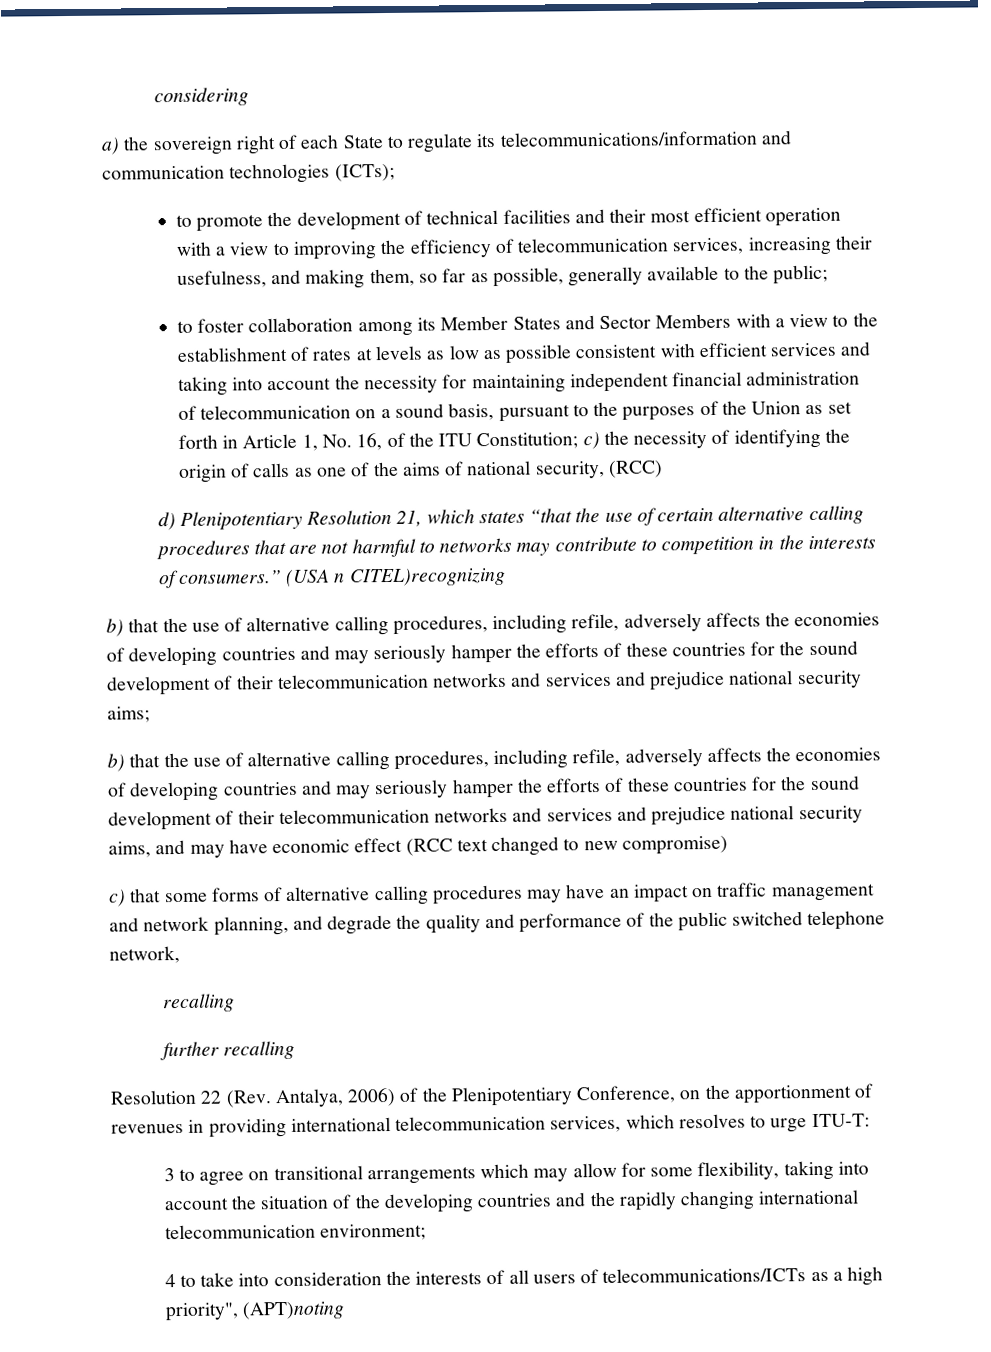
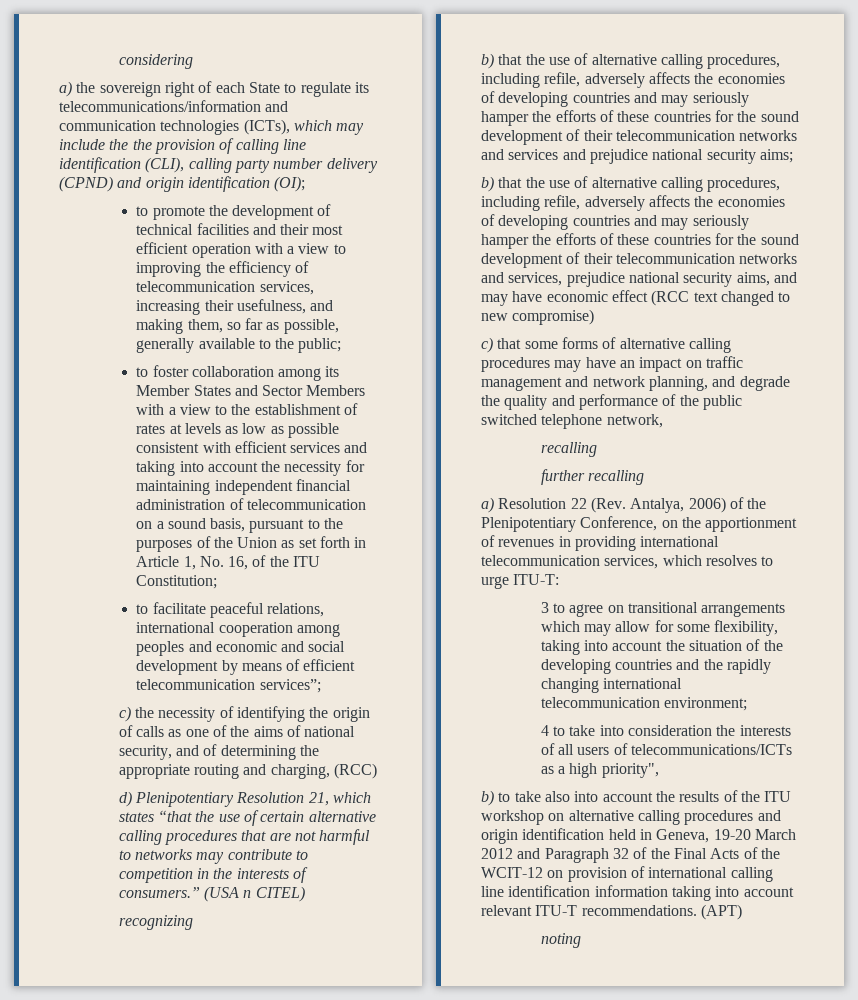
- a) the sovereign right of each State to regulate its telecommunications/information and communication technologies (ICTs);
+ a) the sovereign right of each State to regulate its telecommunications/information and communication technologies (ICTs), which may include the the provision of calling line identification (CLI), calling party number delivery (CPND) and origin identification (OI);
- to foster collaboration among its Member States and Sector Members with a view to the establishment of rates at levels as low as possible consistent with efficient services and taking into account the necessity for maintaining independent financial administration of telecommunication on a sound basis, pursuant to the purposes of the Union as set forth in Article 1, No. 16, of the ITU Constitution; c) the necessity of identifying the origin of calls as one of the aims of national security, (RCC)
+ to foster collaboration among its Member States and Sector Members with a view to the establishment of rates at levels as low as possible consistent with efficient services and taking into account the necessity for maintaining independent financial administration of telecommunication on a sound basis, pursuant to the purposes of the Union as set forth in Article 1, No. 16, of the ITU Constitution;
+ to facilitate peaceful relations, international cooperation among peoples and economic and social development by means of efficient telecommunication services”;
+ c) the necessity of identifying the origin of calls as one of the aims of national security, and of determining the appropriate routing and charging, (RCC)
- (USA n CITEL)recognizing
+ (USA n CITEL)
+ recognizing
- b) that the use of alternative calling procedures, including refile, adversely affects the economies of developing countries and may seriously hamper the efforts of these countries for the sound development of their telecommunication networks and services and prejudice national security aims, and may have economic effect (RCC text changed to new compromise)
+ b) that the use of alternative calling procedures, including refile, adversely affects the economies of developing countries and may seriously hamper the efforts of these countries for the sound development of their telecommunication networks and services, prejudice national security aims, and may have economic effect (RCC text changed to new compromise)
- Resolution 22 (Rev. Antalya, 2006) of the Plenipotentiary Conference, on the apportionment of revenues in providing international telecommunication services, which resolves to urge ITU-T:
+ a) Resolution 22 (Rev. Antalya, 2006) of the Plenipotentiary Conference, on the apportionment of revenues in providing international telecommunication services, which resolves to urge ITU-T:
- 4 to take into consideration the interests of all users of telecommunications/ICTs as a high priority", (APT)noting
+ 4 to take into consideration the interests of all users of telecommunications/ICTs as a high priority",
+ b) to take also into account the results of the ITU workshop on alternative calling procedures and origin identification held in Geneva, 19-20 March 2012 and Paragraph 32 of the Final Acts of the WCIT-12 on provision of international calling line identification information taking into account relevant ITU-T recommendations. (APT)
+ noting

